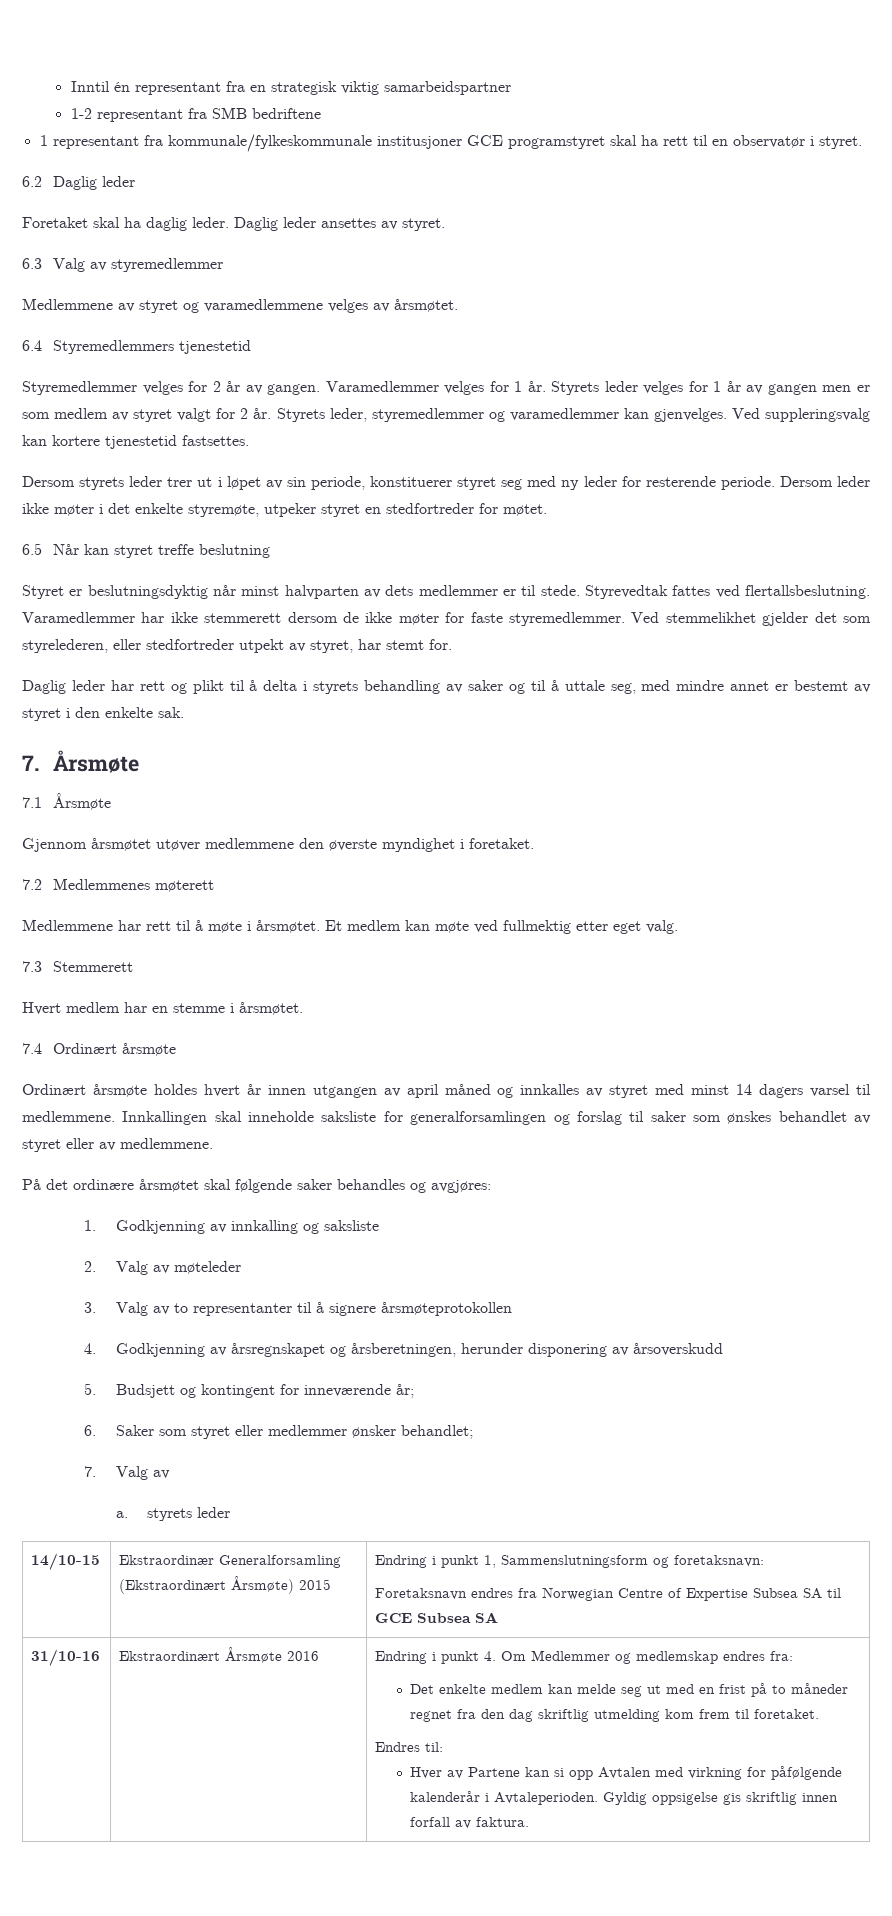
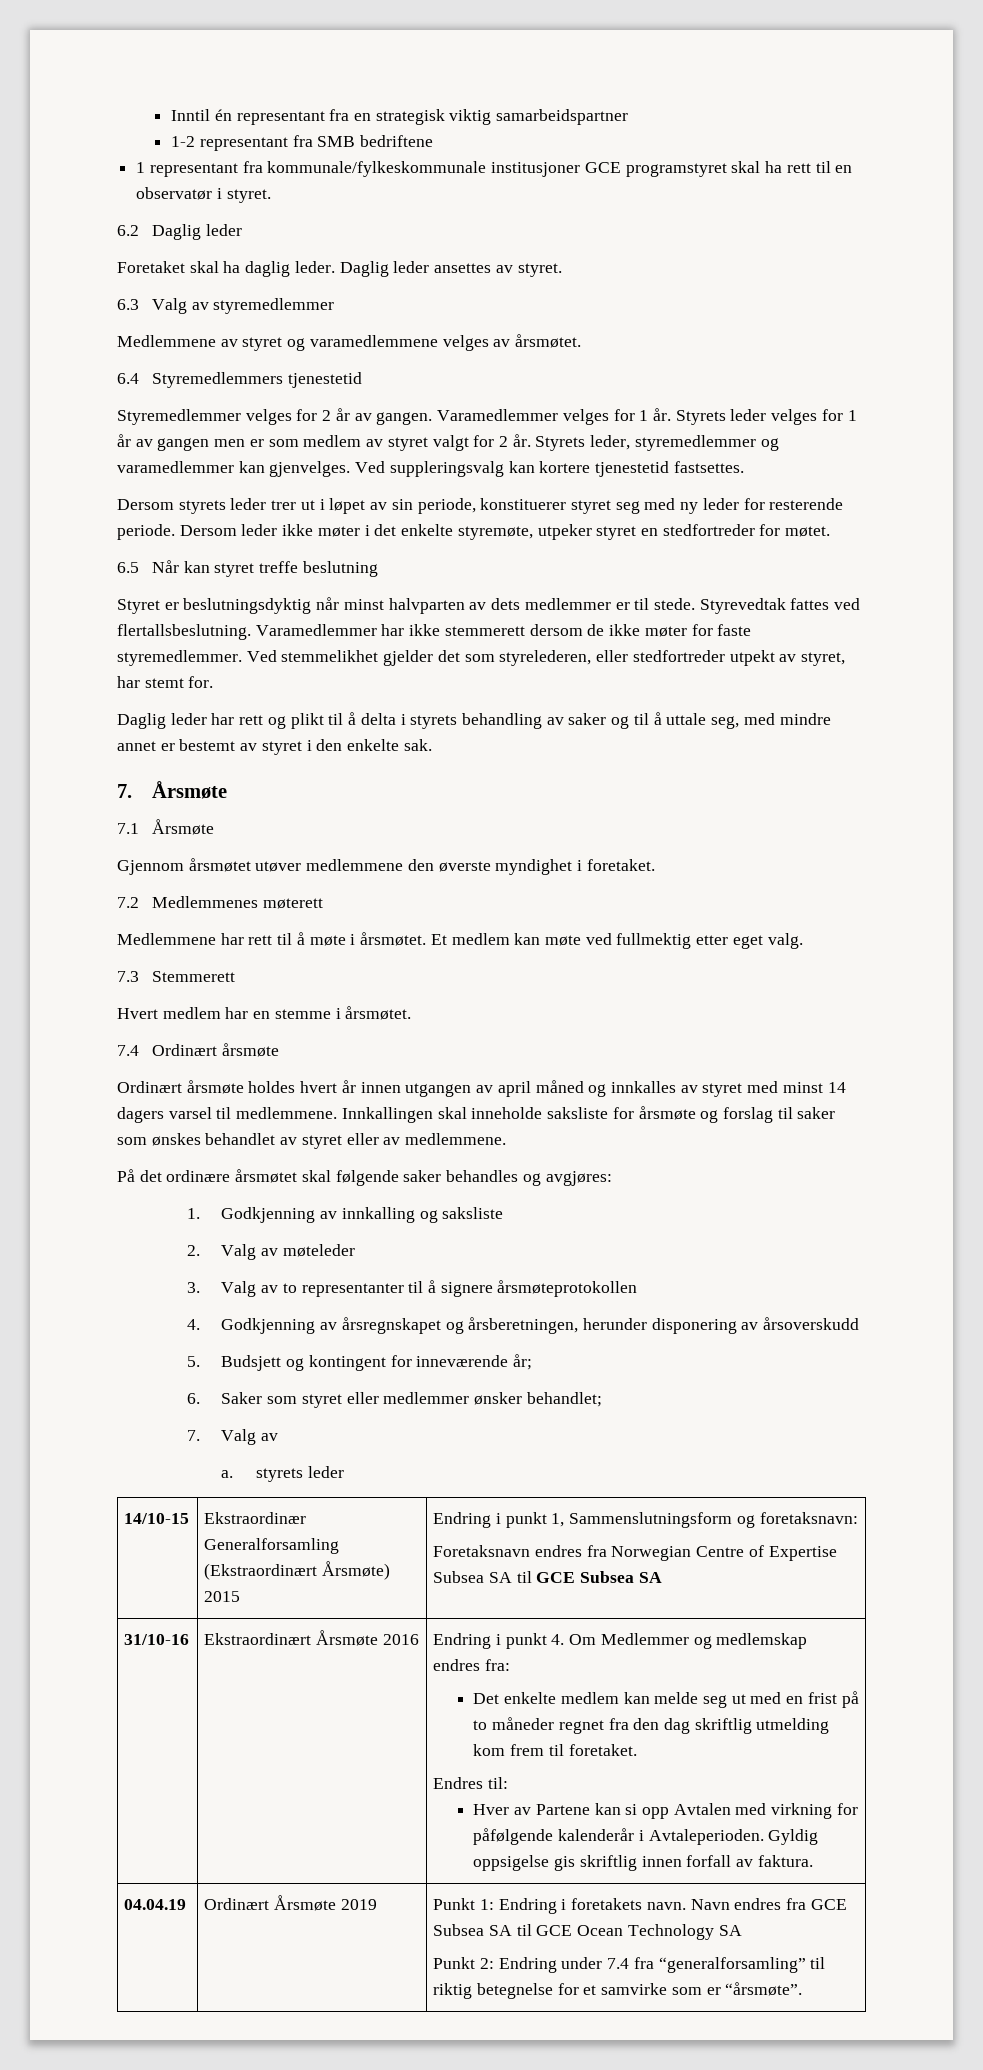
- Innkallingen skal inneholde saksliste for generalforsamlingen og forslag til saker som ønskes behandlet av styret eller av medlemmene.
+ Innkallingen skal inneholde saksliste for årsmøte og forslag til saker som ønskes behandlet av styret eller av medlemmene.
+ 04.04.19 | Ordinært Årsmøte 2019 | Punkt 1: Endring i foretakets navn. Navn endres fra GCE Subsea SA til GCE Ocean Technology SA
+ Punkt 2: Endring under 7.4 fra “generalforsamling” til riktig betegnelse for et samvirke som er “årsmøte”.

